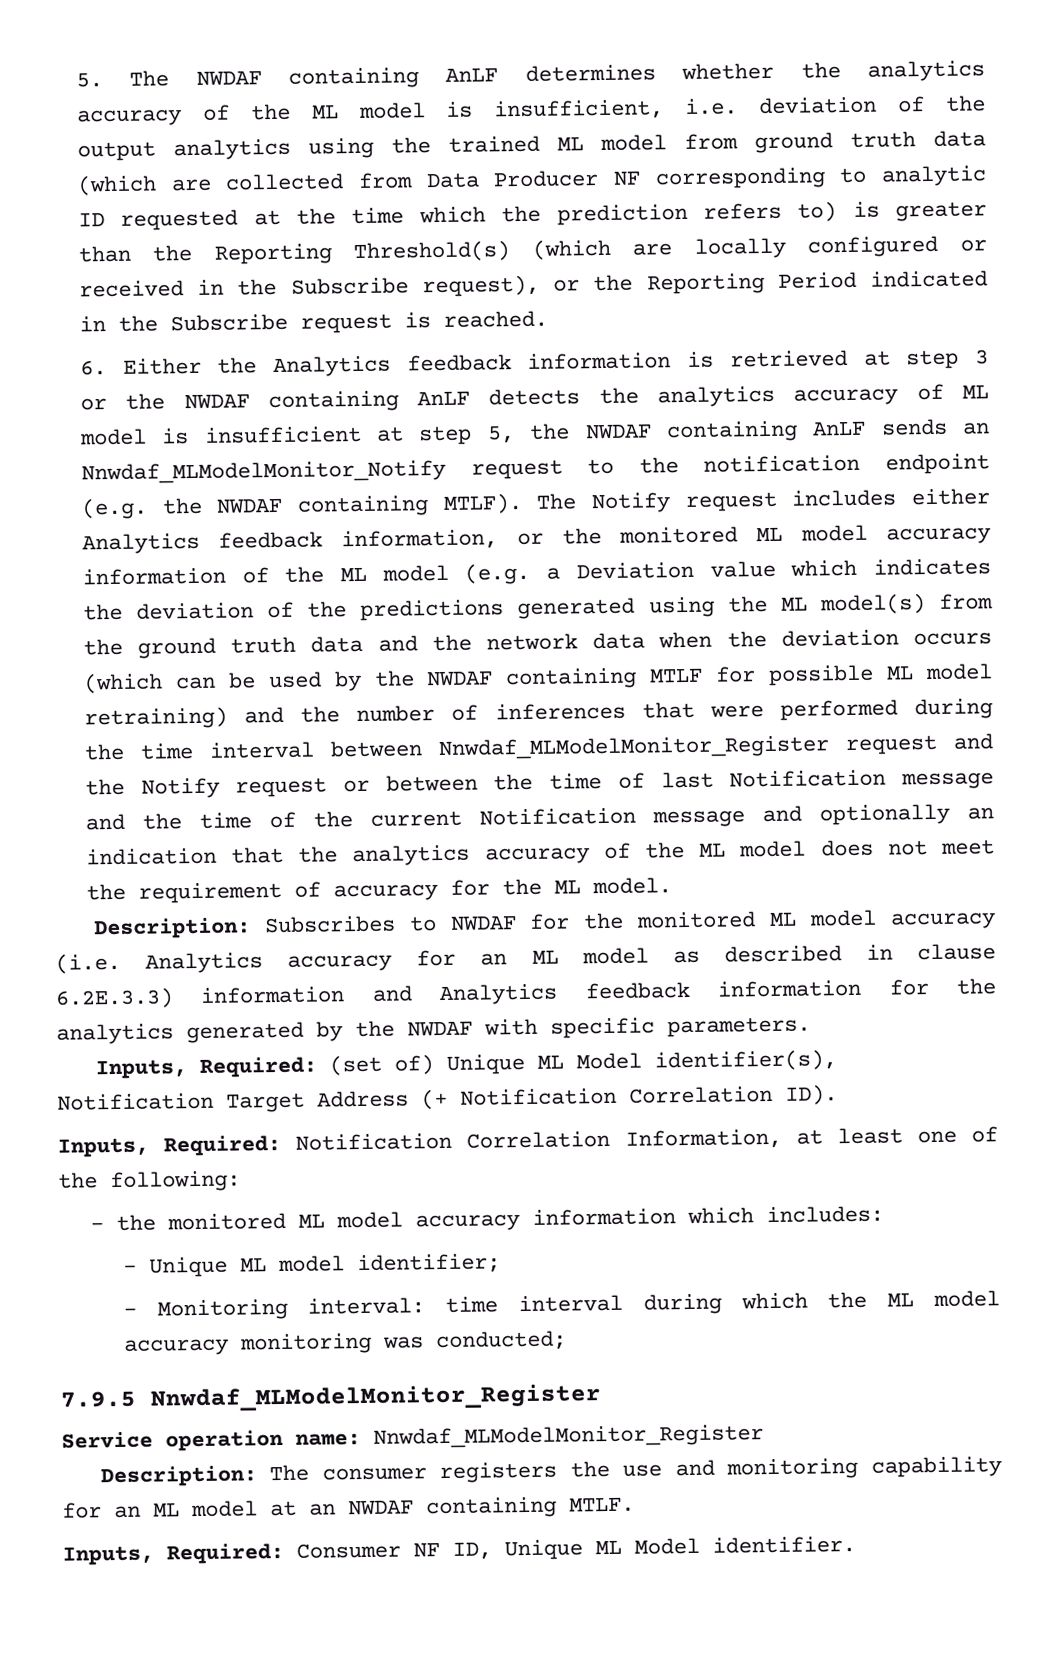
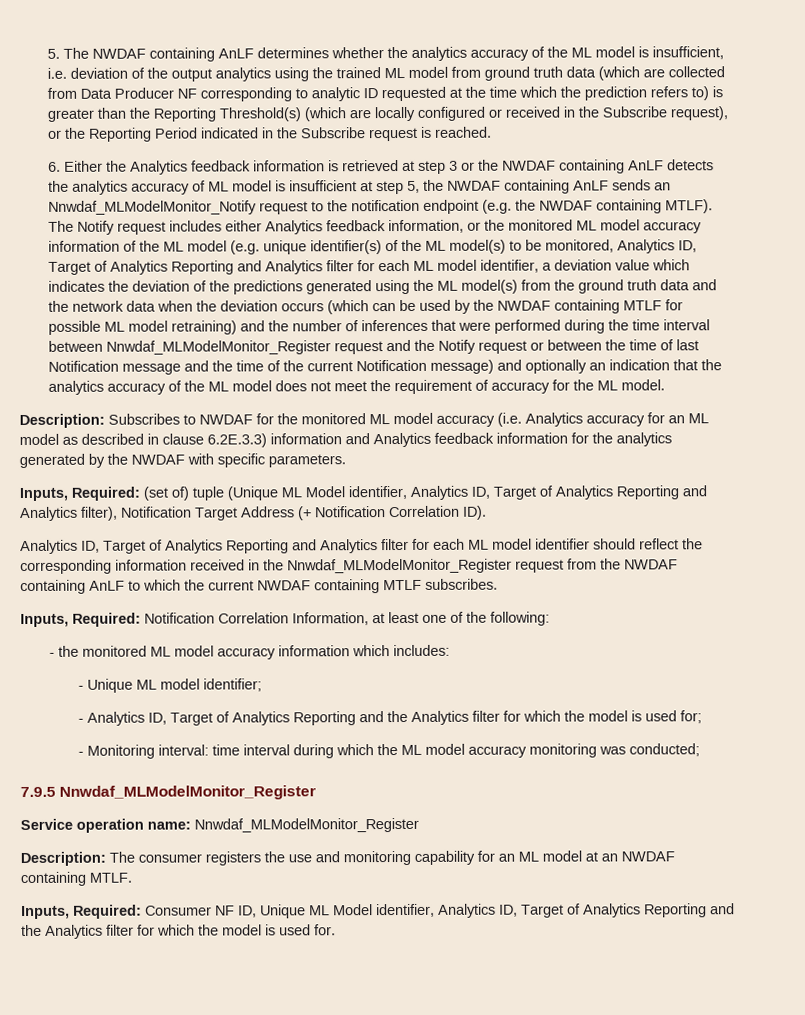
- The Notify request includes either Analytics feedback information, or the monitored ML model accuracy information of the ML model (e.g. a Deviation value which indicates the deviation of the predictions generated using the ML model(s) from the ground truth data and the network data when the deviation occurs (which can be used by the NWDAF containing MTLF for possible ML model retraining) and the number of inferences that were performed during the time interval between Nnwdaf_MLModelMonitor_Register request and the Notify request or between the time of last Notification message and the time of the current Notification message and optionally an indication that the analytics accuracy of the ML model does not meet the requirement of accuracy for the ML model.
+ The Notify request includes either Analytics feedback information, or the monitored ML model accuracy information of the ML model (e.g. unique identifier(s) of the ML model(s) to be monitored, Analytics ID, Target of Analytics Reporting and Analytics filter for each ML model identifier, a deviation value which indicates the deviation of the predictions generated using the ML model(s) from the ground truth data and the network data when the deviation occurs (which can be used by the NWDAF containing MTLF for possible ML model retraining) and the number of inferences that were performed during the time interval between Nnwdaf_MLModelMonitor_Register request and the Notify request or between the time of last Notification message and the time of the current Notification message) and optionally an indication that the analytics accuracy of the ML model does not meet the requirement of accuracy for the ML model.
- Inputs, Required: (set of) Unique ML Model identifier(s), Notification Target Address (+ Notification Correlation ID).
+ Inputs, Required: (set of) tuple (Unique ML Model identifier, Analytics ID, Target of Analytics Reporting and Analytics filter), Notification Target Address (+ Notification Correlation ID).
+ Analytics ID, Target of Analytics Reporting and Analytics filter for each ML model identifier should reflect the corresponding information received in the Nnwdaf_MLModelMonitor_Register request from the NWDAF containing AnLF to which the current NWDAF containing MTLF subscribes.
+ - Analytics ID, Target of Analytics Reporting and the Analytics filter for which the model is used for;
- Inputs, Required: Consumer NF ID, Unique ML Model identifier.
+ Inputs, Required: Consumer NF ID, Unique ML Model identifier, Analytics ID, Target of Analytics Reporting and the Analytics filter for which the model is used for.

